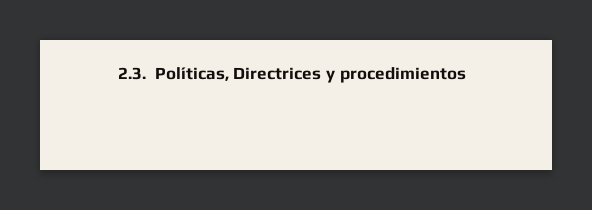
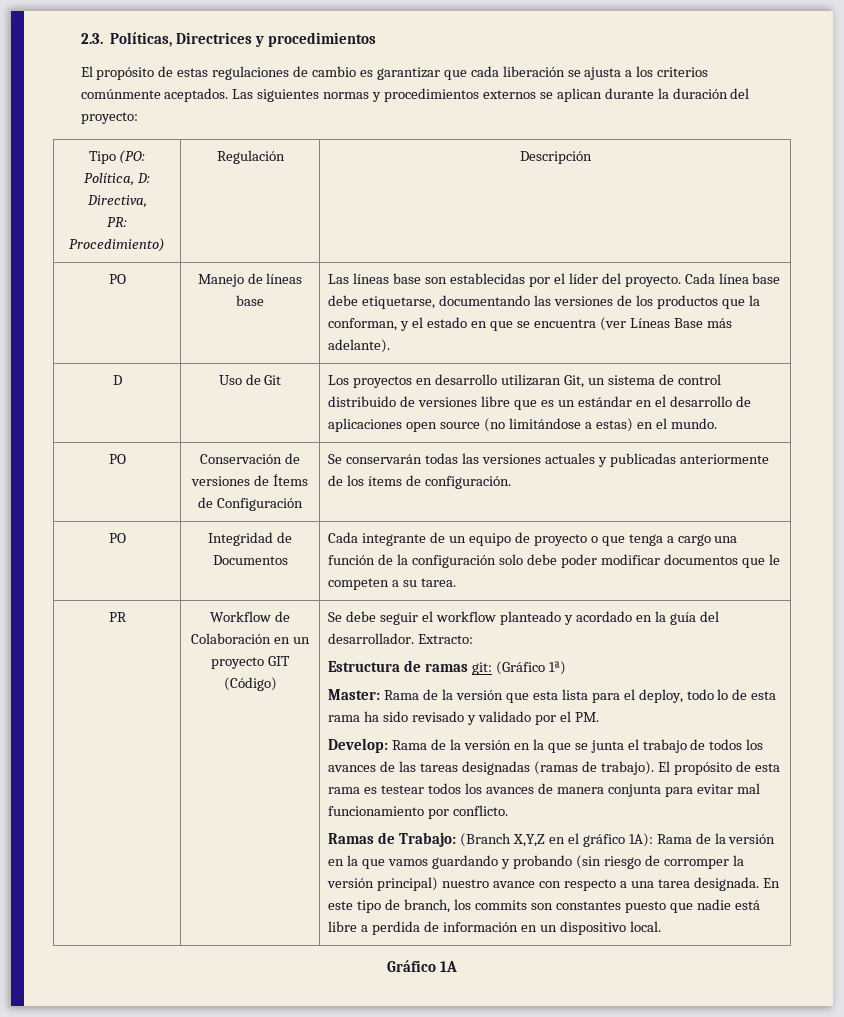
+ El propósito de estas regulaciones de cambio es garantizar que cada liberación se ajusta a los criterios comúnmente aceptados. Las siguientes normas y procedimientos externos se aplican durante la duración del proyecto:
+ Tipo (PO: Política, D: Directiva,
+ PR: Procedimiento) | Regulación | Descripción
+ PO | Manejo de líneas base | Las líneas base son establecidas por el líder del proyecto. Cada línea base debe etiquetarse, documentando las versiones de los productos que la conforman, y el estado en que se encuentra (ver Líneas Base más adelante).
+ D | Uso de Git | Los proyectos en desarrollo utilizaran Git, un sistema de control distribuido de versiones libre que es un estándar en el desarrollo de aplicaciones open source (no limitándose a estas) en el mundo.
+ PO | Conservación de versiones de Ítems de Configuración | Se conservarán todas las versiones actuales y publicadas anteriormente de los ítems de configuración.
+ PO | Integridad de Documentos | Cada integrante de un equipo de proyecto o que tenga a cargo una función de la configuración solo debe poder modificar documentos que le competen a su tarea.
+ PR | Workflow de Colaboración en un proyecto GIT (Código) | Se debe seguir el workflow planteado y acordado en la guía del desarrollador. Extracto:
+ Estructura de ramas git: (Gráfico 1ª)
+ Master: Rama de la versión que esta lista para el deploy, todo lo de esta rama ha sido revisado y validado por el PM.
+ Develop: Rama de la versión en la que se junta el trabajo de todos los avances de las tareas designadas (ramas de trabajo). El propósito de esta rama es testear todos los avances de manera conjunta para evitar mal funcionamiento por conflicto.
+ Ramas de Trabajo: (Branch X,Y,Z en el gráfico 1A): Rama de la versión en la que vamos guardando y probando (sin riesgo de corromper la versión principal) nuestro avance con respecto a una tarea designada. En este tipo de branch, los commits son constantes puesto que nadie está libre a perdida de información en un dispositivo local.
+ Gráfico 1A

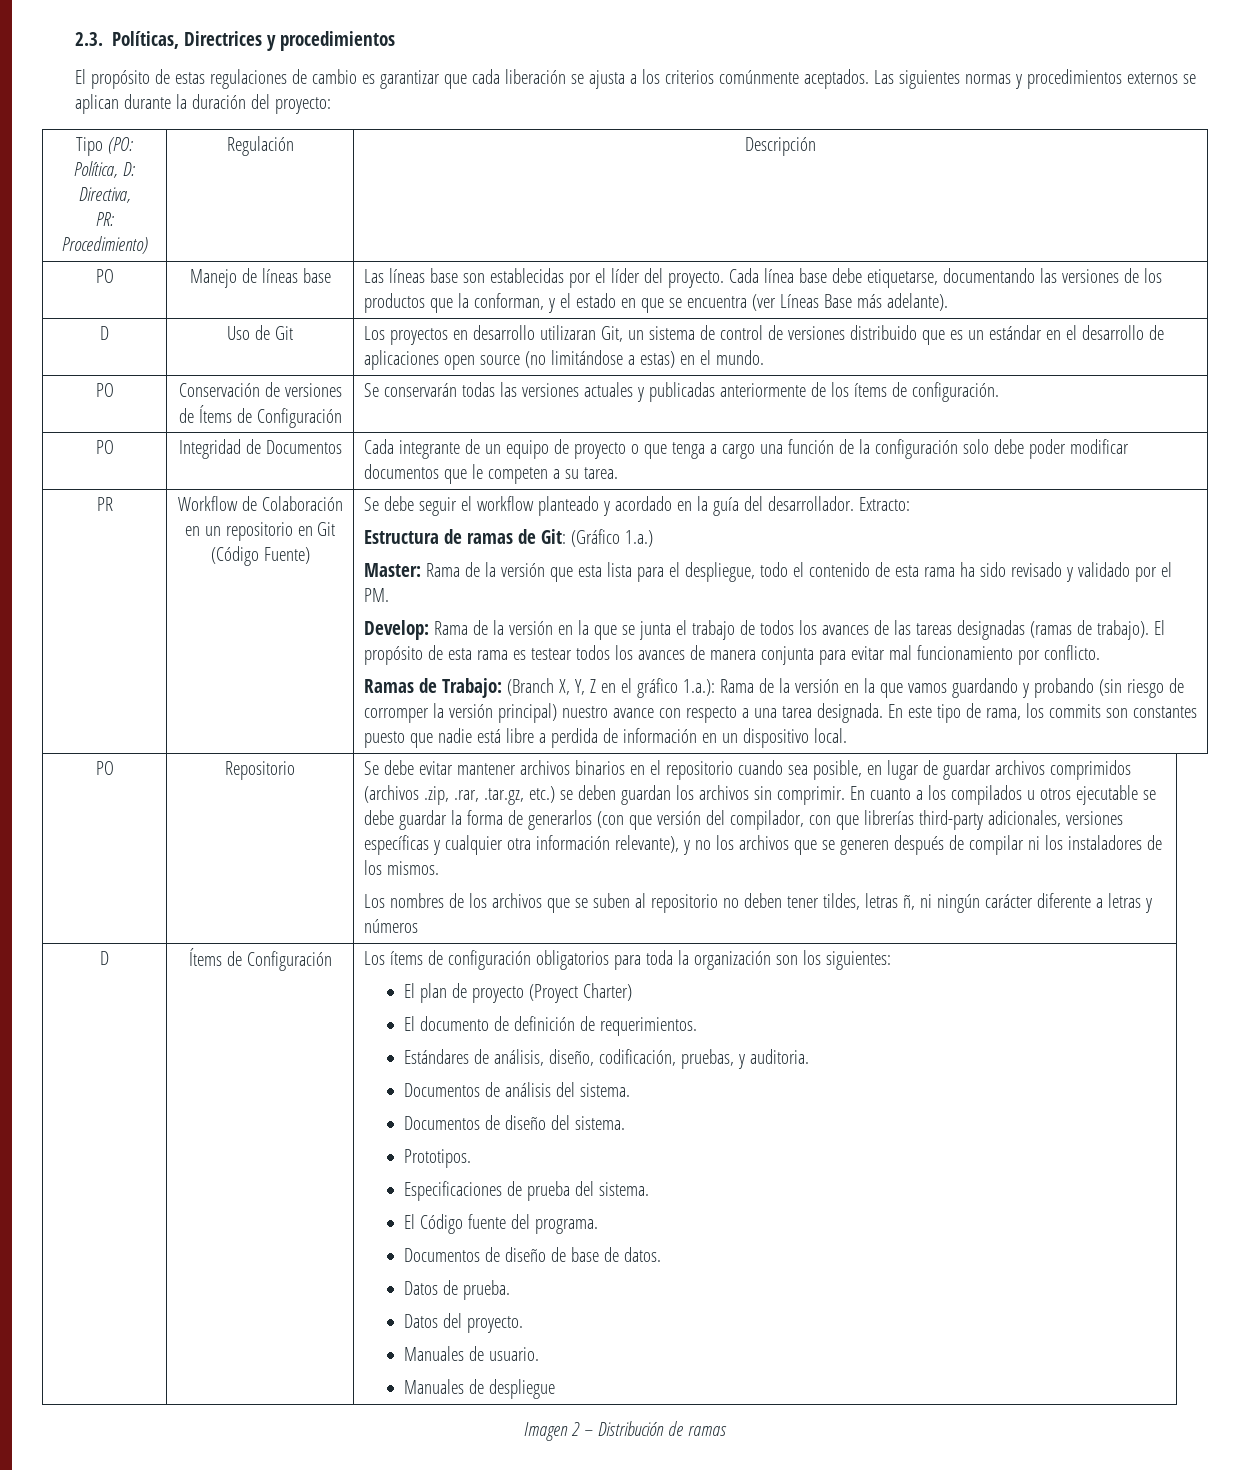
- D | Uso de Git | Los proyectos en desarrollo utilizaran Git, un sistema de control distribuido de versiones libre que es un estándar en el desarrollo de aplicaciones open source (no limitándose a estas) en el mundo.
+ D | Uso de Git | Los proyectos en desarrollo utilizaran Git, un sistema de control de versiones distribuido que es un estándar en el desarrollo de aplicaciones open source (no limitándose a estas) en el mundo.
- Workflow de Colaboración en un proyecto GIT (Código)
+ Workflow de Colaboración en un repositorio en Git (Código Fuente)
- Estructura de ramas git: (Gráfico 1ª)
+ Estructura de ramas de Git: (Gráfico 1.a.)
- Master: Rama de la versión que esta lista para el deploy, todo lo de esta rama ha sido revisado y validado por el PM.
+ Master: Rama de la versión que esta lista para el despliegue, todo el contenido de esta rama ha sido revisado y validado por el PM.
- Ramas de Trabajo: (Branch X,Y,Z en el gráfico 1A): Rama de la versión en la que vamos guardando y probando (sin riesgo de corromper la versión principal) nuestro avance con respecto a una tarea designada.
+ Ramas de Trabajo: (Branch X, Y, Z en el gráfico 1.a.): Rama de la versión en la que vamos guardando y probando (sin riesgo de corromper la versión principal) nuestro avance con respecto a una tarea designada.
- En este tipo de branch, los commits son constantes puesto que nadie está libre a perdida de información en un dispositivo local.
+ En este tipo de rama, los commits son constantes puesto que nadie está libre a perdida de información en un dispositivo local.
- Gráfico 1A
+ PO | Repositorio | Se debe evitar mantener archivos binarios en el repositorio cuando sea posible, en lugar de guardar archivos comprimidos (archivos .zip, .rar, .tar.gz, etc.) se deben guardan los archivos sin comprimir. En cuanto a los compilados u otros ejecutable se debe guardar la forma de generarlos (con que versión del compilador, con que librerías third-party adicionales, versiones específicas y cualquier otra información relevante), y no los archivos que se generen después de compilar ni los instaladores de los mismos.
+ Los nombres de los archivos que se suben al repositorio no deben tener tildes, letras ñ, ni ningún carácter diferente a letras y números
+ D | Ítems de Configuración | Los ítems de configuración obligatorios para toda la organización son los siguientes:
+ El plan de proyecto (Proyect Charter)
+ El documento de definición de requerimientos.
+ Estándares de análisis, diseño, codificación, pruebas, y auditoria.
+ Documentos de análisis del sistema.
+ Documentos de diseño del sistema.
+ Prototipos.
+ Especificaciones de prueba del sistema.
+ El Código fuente del programa.
+ Documentos de diseño de base de datos.
+ Datos de prueba.
+ Datos del proyecto.
+ Manuales de usuario.
+ Manuales de despliegue
+ Imagen 2 – Distribución de ramas

